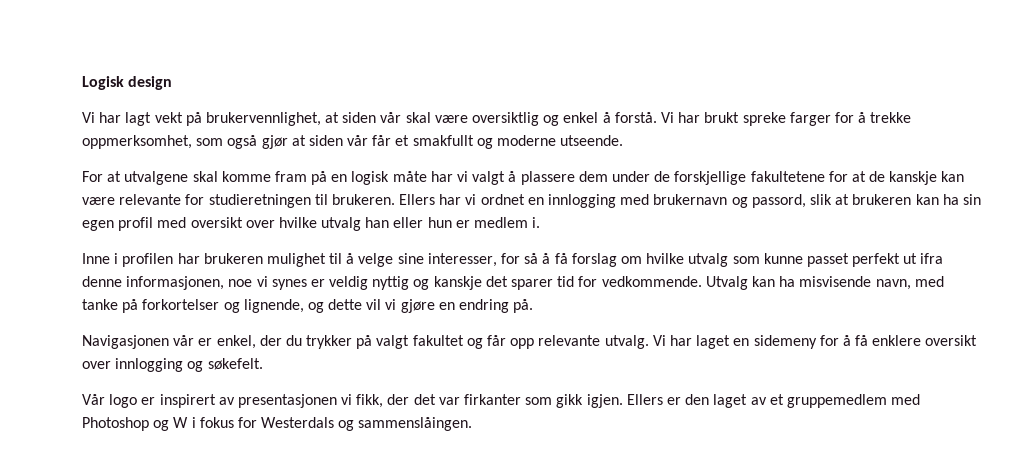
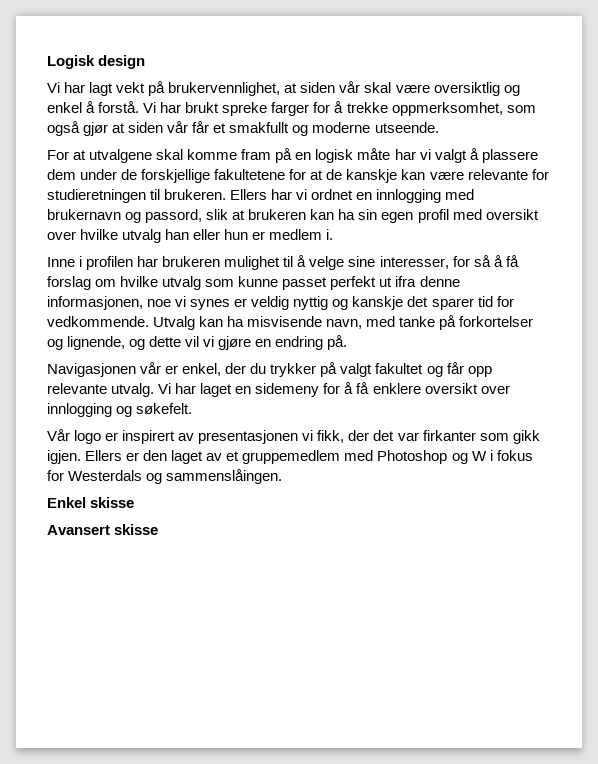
+ Enkel skisse
+ Avansert skisse

